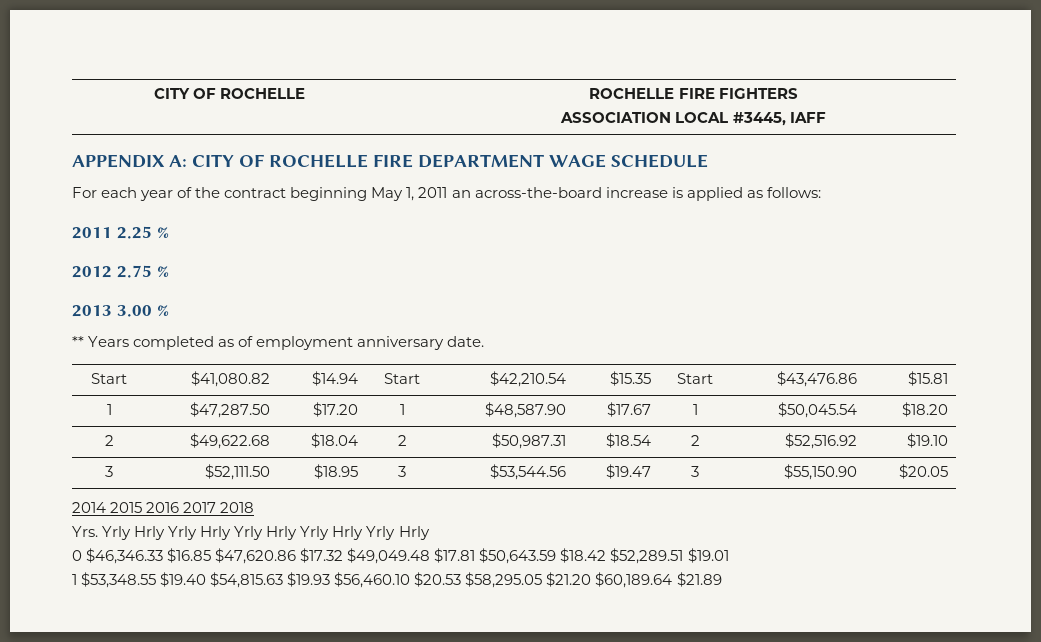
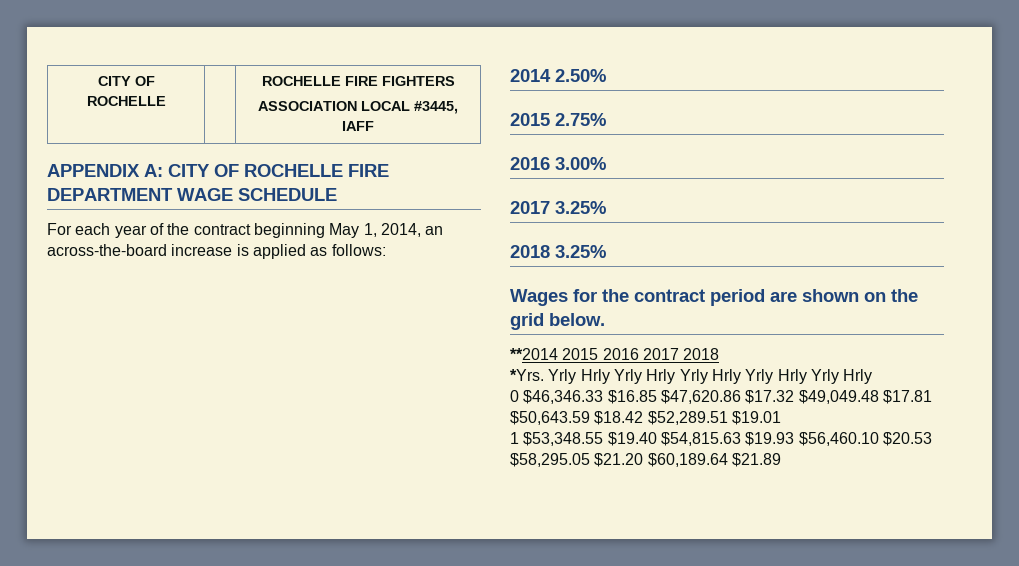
- For each year of the contract beginning May 1, 2011 an across-the-board increase is applied as follows:
+ For each year of the contract beginning May 1, 2014, an across-the-board increase is applied as follows:
- 2011 2.25 %
- 2012 2.75 %
- 2013 3.00 %
- ** Years completed as of employment anniversary date.
- Start | $41,080.82 | $14.94 | Start | $42,210.54 | $15.35 | Start | $43,476.86 | $15.81
- 1 | $47,287.50 | $17.20 | 1 | $48,587.90 | $17.67 | 1 | $50,045.54 | $18.20
- 2 | $49,622.68 | $18.04 | 2 | $50,987.31 | $18.54 | 2 | $52,516.92 | $19.10
- 3 | $52,111.50 | $18.95 | 3 | $53,544.56 | $19.47 | 3 | $55,150.90 | $20.05
- 2014 2015 2016 2017 2018
+ 2014 2.50%
+ 2015 2.75%
+ 2016 3.00%
+ 2017 3.25%
+ 2018 3.25%
+ Wages for the contract period are shown on the grid below.
+ **2014 2015 2016 2017 2018
- Yrs. Yrly Hrly Yrly Hrly Yrly Hrly Yrly Hrly Yrly Hrly
+ *Yrs. Yrly Hrly Yrly Hrly Yrly Hrly Yrly Hrly Yrly Hrly

